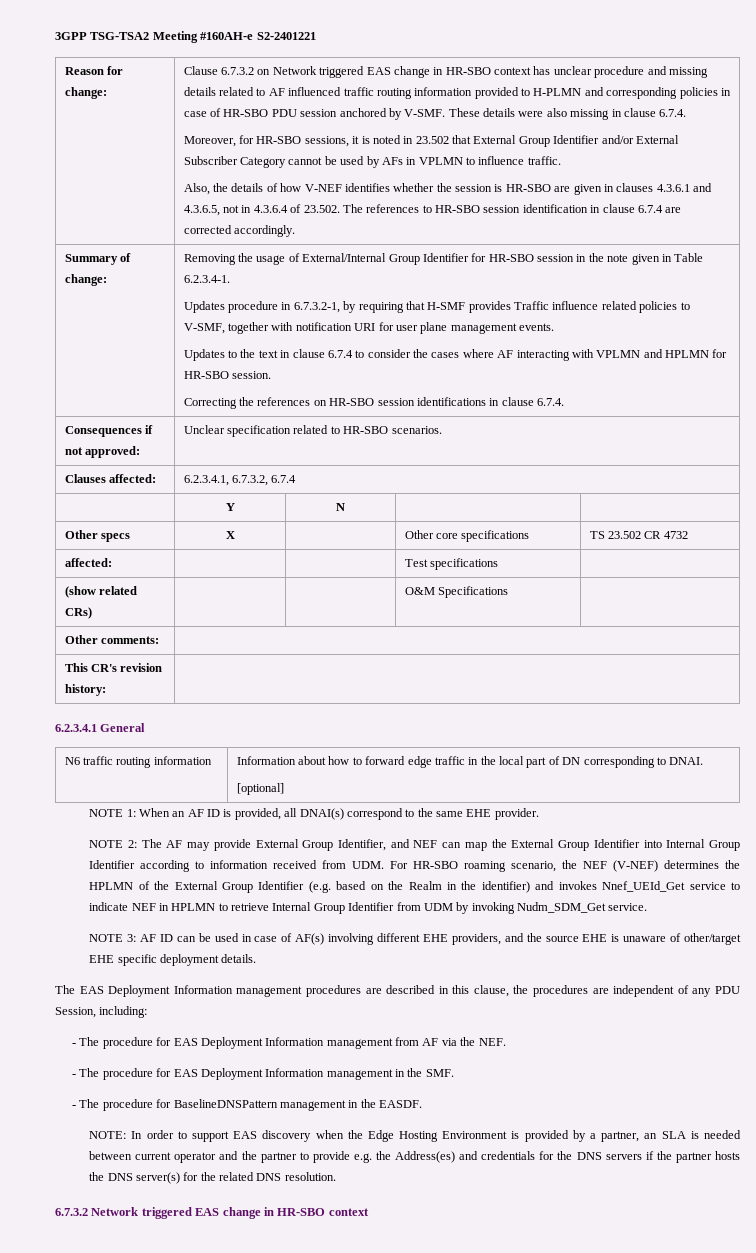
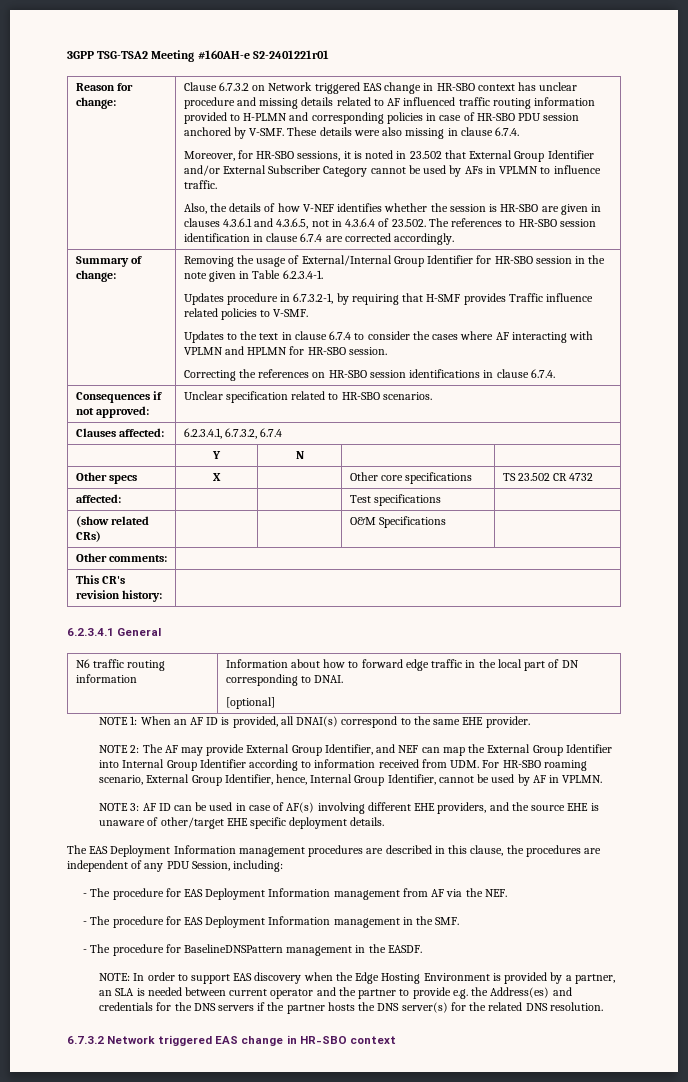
- 3GPP TSG-TSA2 Meeting #160AH-e S2-2401221
+ 3GPP TSG-TSA2 Meeting #160AH-e S2-2401221r01
- Updates procedure in 6.7.3.2-1, by requiring that H-SMF provides Traffic influence related policies to V-SMF, together with notification URI for user plane management events.
+ Updates procedure in 6.7.3.2-1, by requiring that H-SMF provides Traffic influence related policies to V-SMF.
- NOTE 2: The AF may provide External Group Identifier, and NEF can map the External Group Identifier into Internal Group Identifier according to information received from UDM. For HR-SBO roaming scenario, the NEF (V-NEF) determines the HPLMN of the External Group Identifier (e.g. based on the Realm in the identifier) and invokes Nnef_UEId_Get service to indicate NEF in HPLMN to retrieve Internal Group Identifier from UDM by invoking Nudm_SDM_Get service.
+ NOTE 2: The AF may provide External Group Identifier, and NEF can map the External Group Identifier into Internal Group Identifier according to information received from UDM. For HR-SBO roaming scenario, External Group Identifier, hence, Internal Group Identifier, cannot be used by AF in VPLMN.

